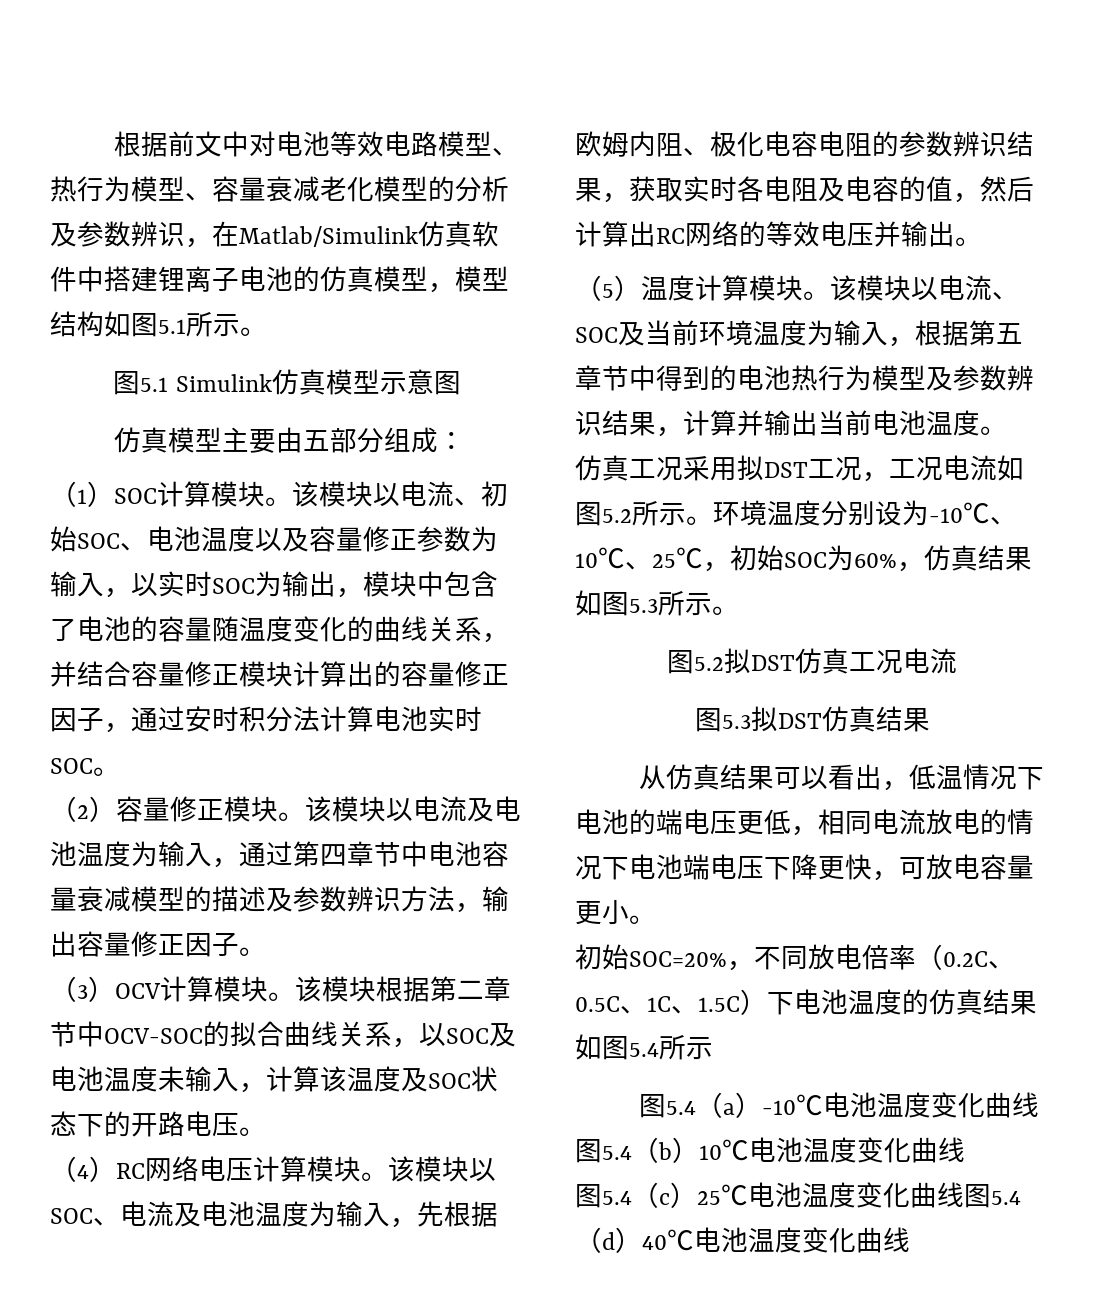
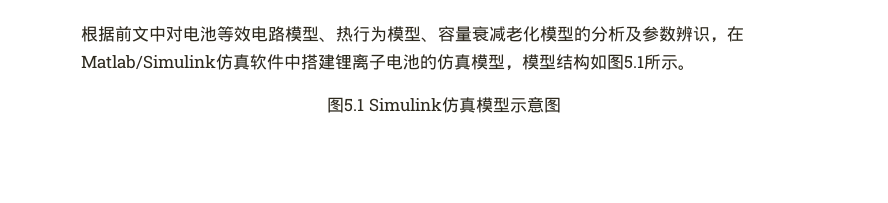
- 仿真模型主要由五部分组成：
- （1）SOC计算模块。该模块以电流、初始SOC、电池温度以及容量修正参数为输入，以实时SOC为输出，模块中包含了电池的容量随温度变化的曲线关系，并结合容量修正模块计算出的容量修正因子，通过安时积分法计算电池实时SOC。
- （2）容量修正模块。该模块以电流及电池温度为输入，通过第四章节中电池容量衰减模型的描述及参数辨识方法，输出容量修正因子。
- （3）OCV计算模块。该模块根据第二章节中OCV-SOC的拟合曲线关系，以SOC及电池温度未输入，计算该温度及SOC状态下的开路电压。
- （4）RC网络电压计算模块。该模块以SOC、电流及电池温度为输入，先根据欧姆内阻、极化电容电阻的参数辨识结果，获取实时各电阻及电容的值，然后计算出RC网络的等效电压并输出。
- （5）温度计算模块。该模块以电流、SOC及当前环境温度为输入，根据第五章节中得到的电池热行为模型及参数辨识结果，计算并输出当前电池温度。
- 仿真工况采用拟DST工况，工况电流如图5.2所示。环境温度分别设为-10℃、10℃、25℃，初始SOC为60%，仿真结果如图5.3所示。
- 图5.2拟DST仿真工况电流
- 图5.3拟DST仿真结果
- 从仿真结果可以看出，低温情况下电池的端电压更低，相同电流放电的情况下电池端电压下降更快，可放电容量更小。
- 初始SOC=20%，不同放电倍率（0.2C、0.5C、1C、1.5C）下电池温度的仿真结果如图5.4所示
- 图5.4（a）-10℃电池温度变化曲线图5.4（b）10℃电池温度变化曲线
- 图5.4（c）25℃电池温度变化曲线图5.4（d）40℃电池温度变化曲线

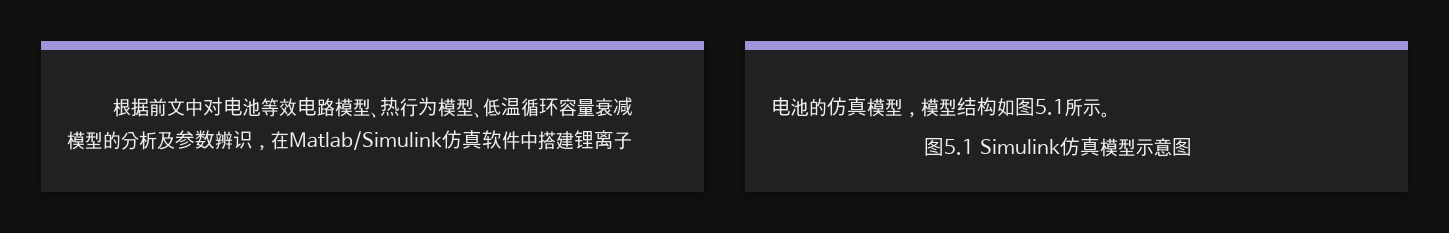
- 根据前文中对电池等效电路模型、热行为模型、容量衰减老化模型的分析及参数辨识，在Matlab/Simulink仿真软件中搭建锂离子电池的仿真模型，模型结构如图5.1所示。
+ 根据前文中对电池等效电路模型、热行为模型、低温循环容量衰减模型的分析及参数辨识，在Matlab/Simulink仿真软件中搭建锂离子电池的仿真模型，模型结构如图5.1所示。

